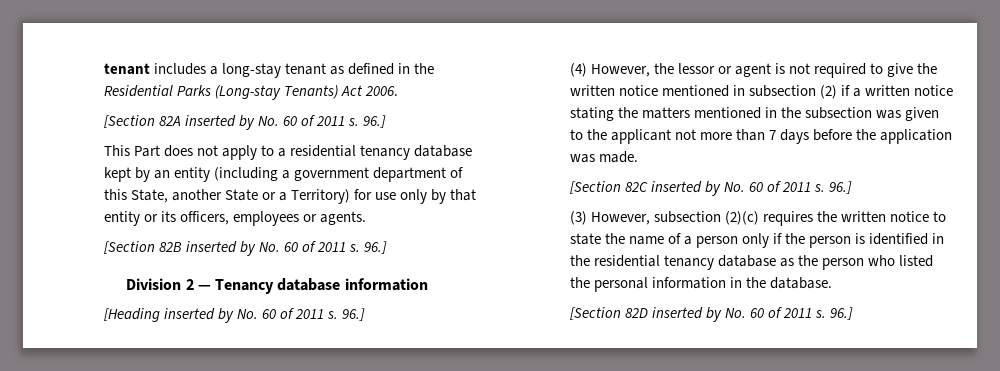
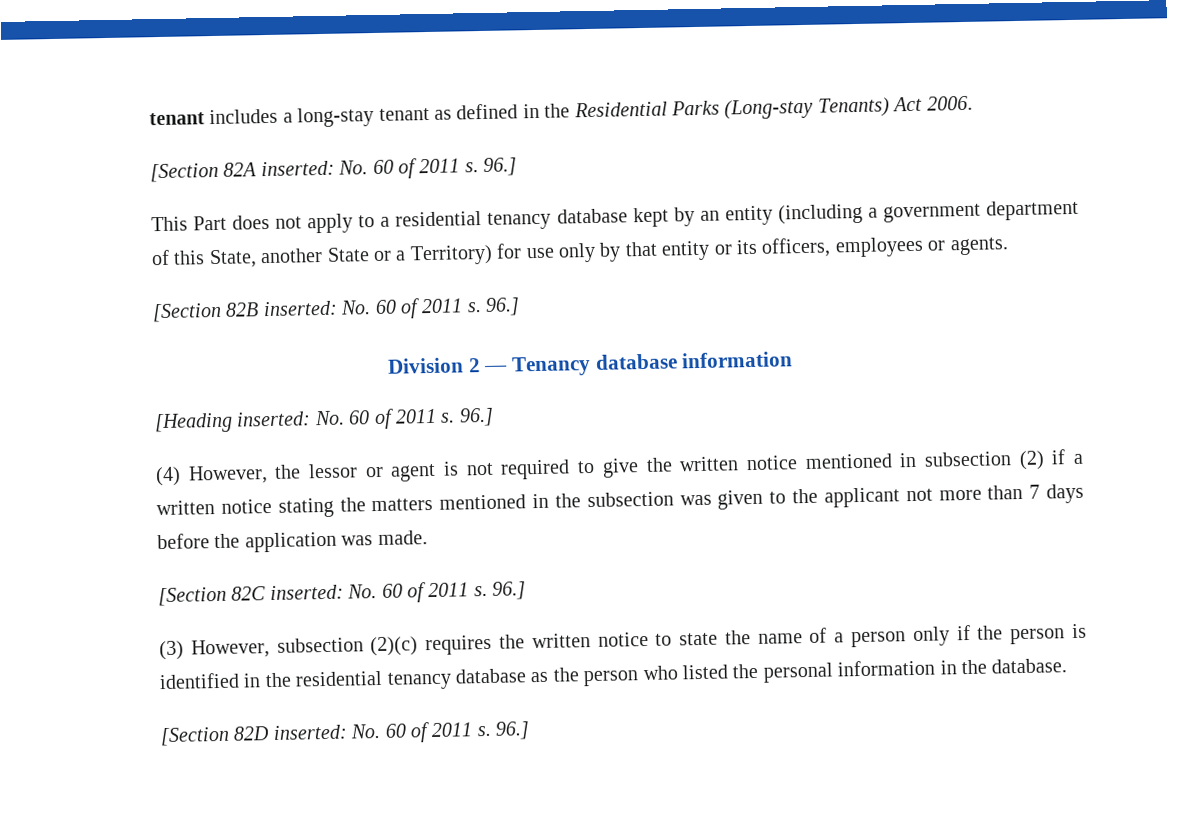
- [Section 82A inserted by No. 60 of 2011 s.
+ [Section 82A inserted: No. 60 of 2011 s.
- [Section 82B inserted by No. 60 of 2011 s.
+ [Section 82B inserted: No. 60 of 2011 s.
- [Heading inserted by No. 60 of 2011 s.
+ [Heading inserted: No. 60 of 2011 s.
- [Section 82C inserted by No. 60 of 2011 s.
+ [Section 82C inserted: No. 60 of 2011 s.
- [Section 82D inserted by No. 60 of 2011 s.
+ [Section 82D inserted: No. 60 of 2011 s.

